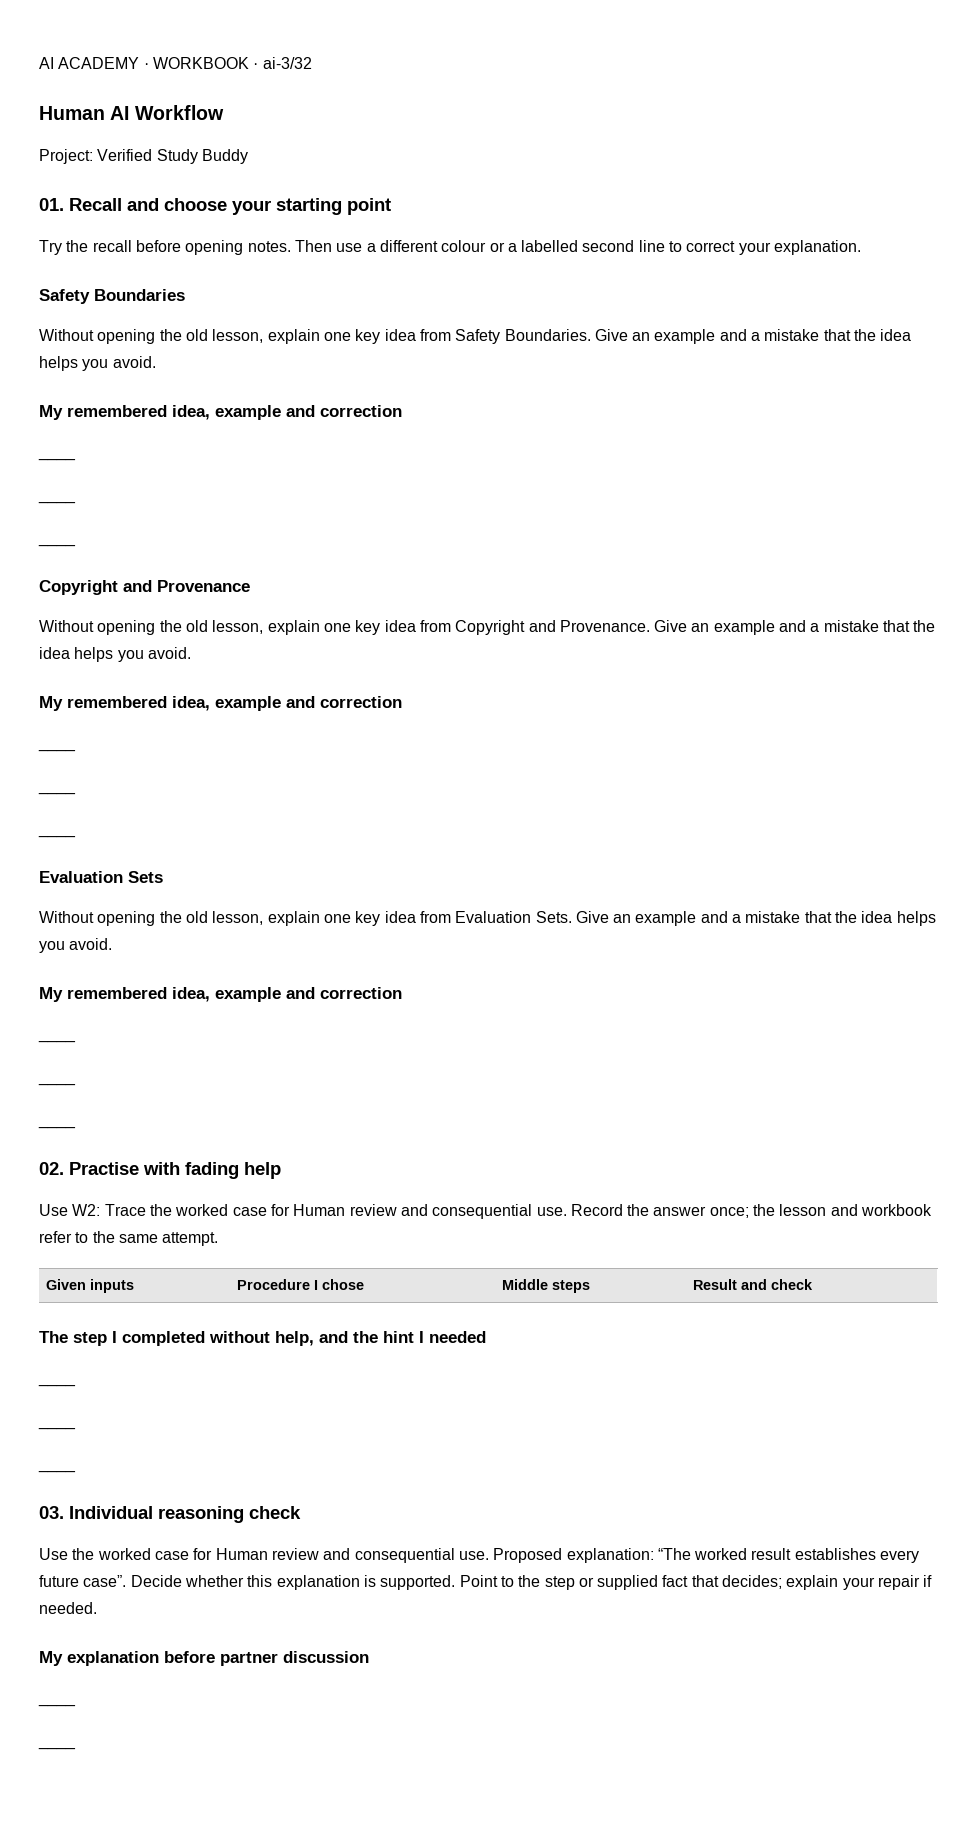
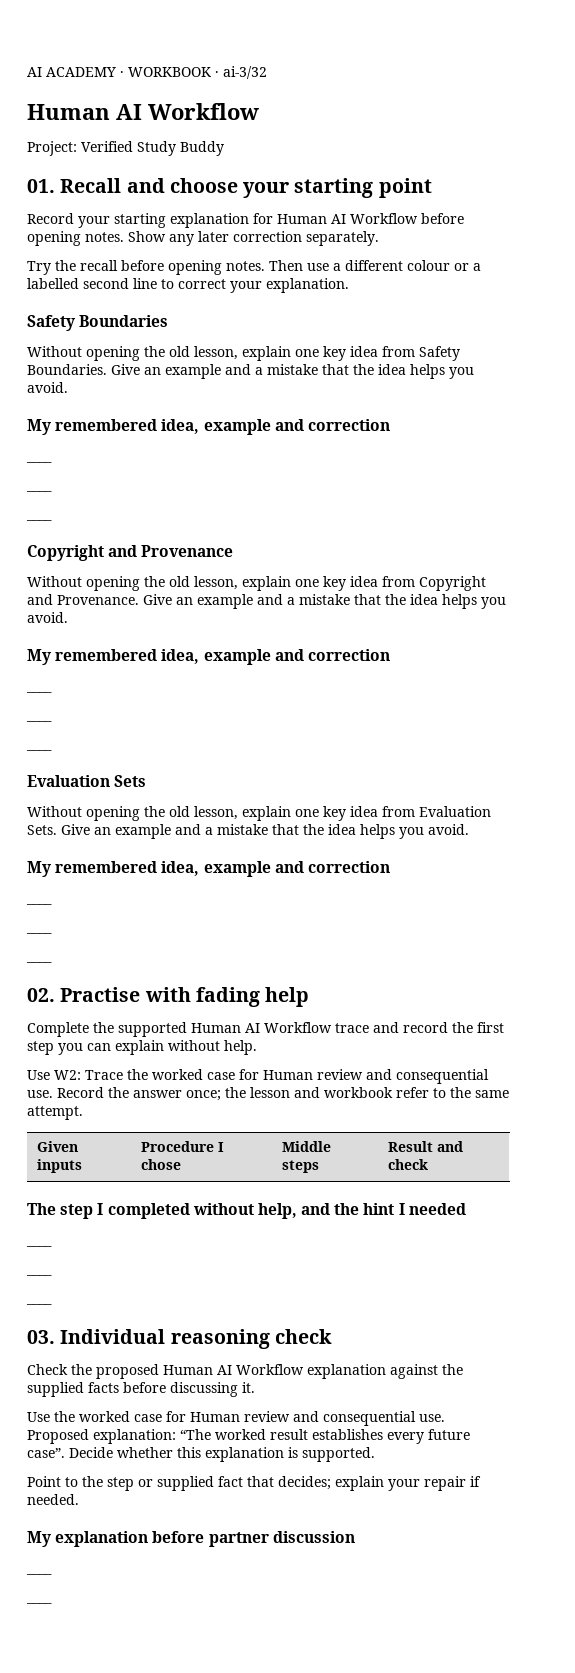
+ Record your starting explanation for Human AI Workflow before opening notes. Show any later correction separately.
+ Complete the supported Human AI Workflow trace and record the first step you can explain without help.
+ Check the proposed Human AI Workflow explanation against the supplied facts before discussing it.
- Decide whether this explanation is supported. Point to the step or supplied fact that decides; explain your repair if needed.
+ Decide whether this explanation is supported.
+ Point to the step or supplied fact that decides; explain your repair if needed.

